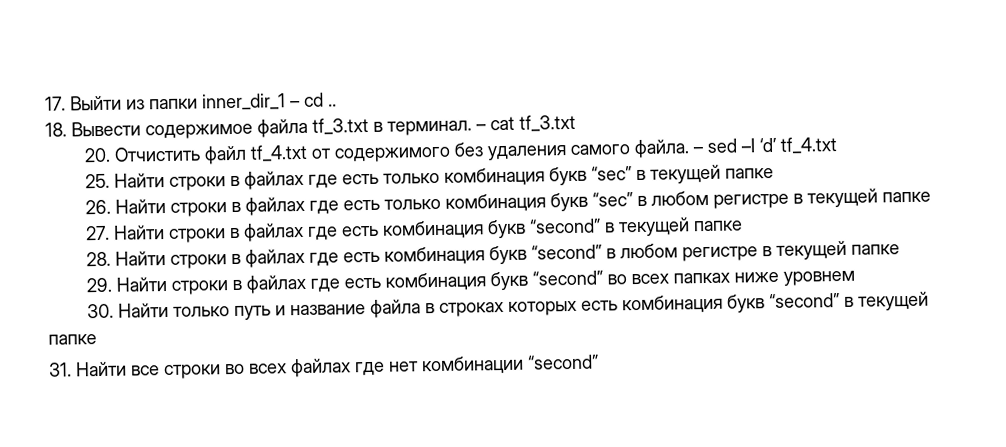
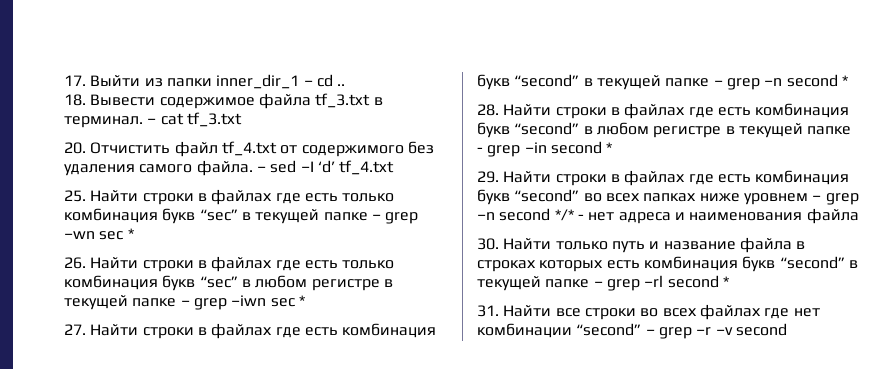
- 25. Найти строки в файлах где есть только комбинация букв “sec” в текущей папке
+ 25. Найти строки в файлах где есть только комбинация букв “sec” в текущей папке – grep –wn sec *
- 26. Найти строки в файлах где есть только комбинация букв “sec” в любом регистре в текущей папке
+ 26. Найти строки в файлах где есть только комбинация букв “sec” в любом регистре в текущей папке – grep –iwn sec *
- 27. Найти строки в файлах где есть комбинация букв “second” в текущей папке
+ 27. Найти строки в файлах где есть комбинация букв “second” в текущей папке – grep –n second *
- 28. Найти строки в файлах где есть комбинация букв “second” в любом регистре в текущей папке
+ 28. Найти строки в файлах где есть комбинация букв “second” в любом регистре в текущей папке - grep –in second *
- 29. Найти строки в файлах где есть комбинация букв “second” во всех папках ниже уровнем
+ 29. Найти строки в файлах где есть комбинация букв “second” во всех папках ниже уровнем – grep –n second */* - нет адреса и наименования файла
- 30. Найти только путь и название файла в строках которых есть комбинация букв “second” в текущей папке
+ 30. Найти только путь и название файла в строках которых есть комбинация букв “second” в текущей папке – grep –rl second *
- 31. Найти все строки во всех файлах где нет комбинации “second”
+ 31. Найти все строки во всех файлах где нет комбинации “second” – grep –r –v second

